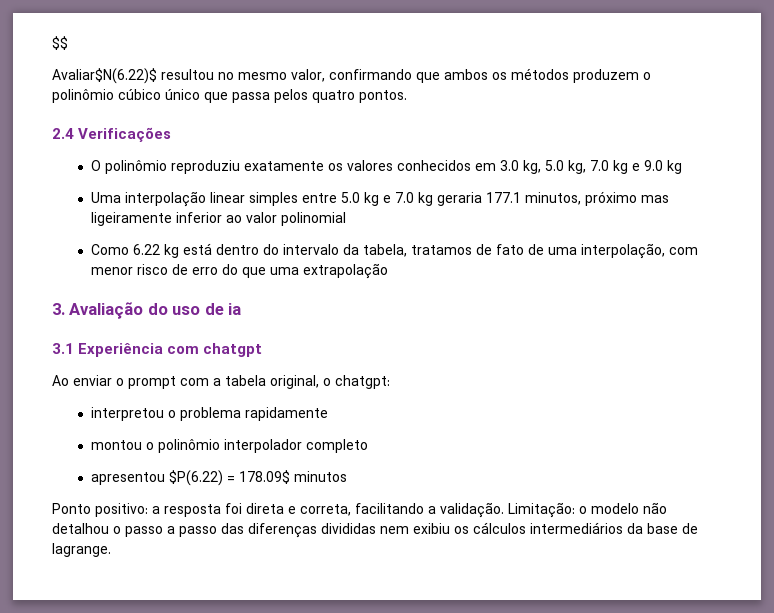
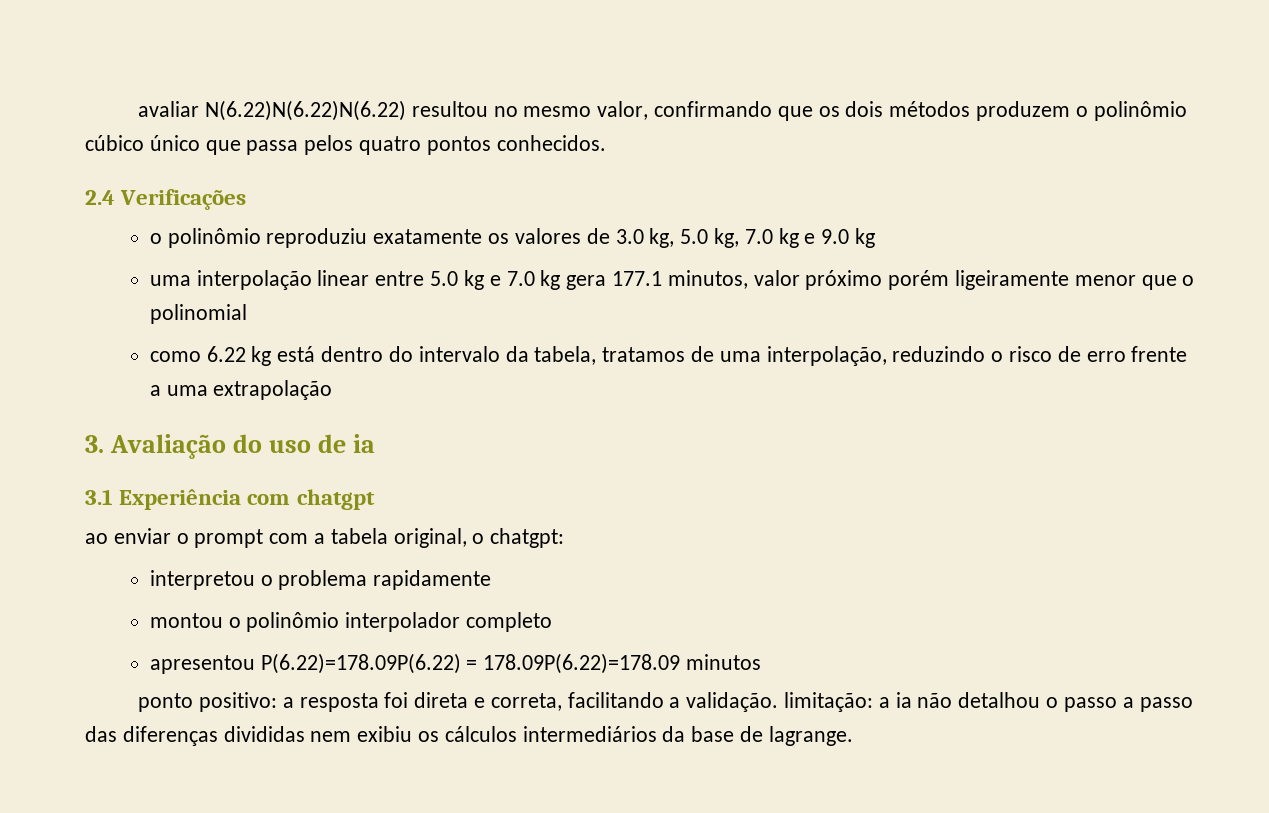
- $$
- Avaliar$N(6.22)$ resultou no mesmo valor, confirmando que ambos os métodos produzem o polinômio cúbico único que passa pelos quatro pontos.
+ avaliar N(6.22)N(6.22)N(6.22) resultou no mesmo valor, confirmando que os dois métodos produzem o polinômio cúbico único que passa pelos quatro pontos conhecidos.
- O polinômio reproduziu exatamente os valores conhecidos em 3.0 kg, 5.0 kg, 7.0 kg e 9.0 kg
+ o polinômio reproduziu exatamente os valores de 3.0 kg, 5.0 kg, 7.0 kg e 9.0 kg
- Uma interpolação linear simples entre 5.0 kg e 7.0 kg geraria 177.1 minutos, próximo mas ligeiramente inferior ao valor polinomial
+ uma interpolação linear entre 5.0 kg e 7.0 kg gera 177.1 minutos, valor próximo porém ligeiramente menor que o polinomial
- Como 6.22 kg está dentro do intervalo da tabela, tratamos de fato de uma interpolação, com menor risco de erro do que uma extrapolação
+ como 6.22 kg está dentro do intervalo da tabela, tratamos de uma interpolação, reduzindo o risco de erro frente a uma extrapolação
- Ao enviar o prompt com a tabela original, o chatgpt:
+ ao enviar o prompt com a tabela original, o chatgpt:
- apresentou $P(6.22) = 178.09$ minutos
+ apresentou P(6.22)=178.09P(6.22) = 178.09P(6.22)=178.09 minutos
- Ponto positivo: a resposta foi direta e correta, facilitando a validação. Limitação: o modelo não detalhou o passo a passo das diferenças divididas nem exibiu os cálculos intermediários da base de lagrange.
+ ponto positivo: a resposta foi direta e correta, facilitando a validação. limitação: a ia não detalhou o passo a passo das diferenças divididas nem exibiu os cálculos intermediários da base de lagrange.

